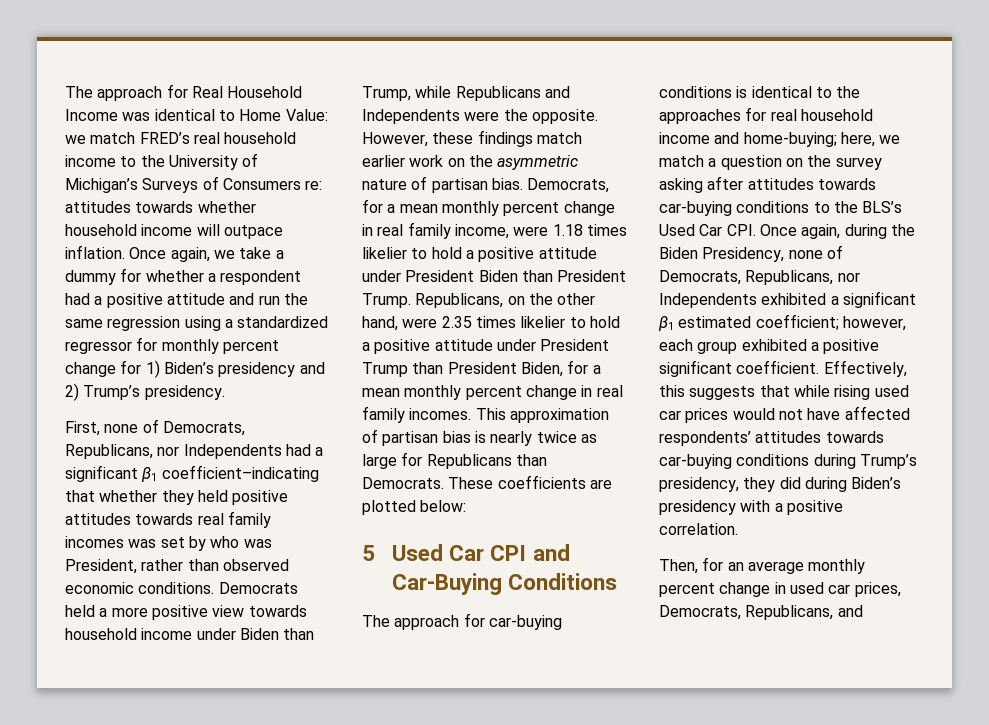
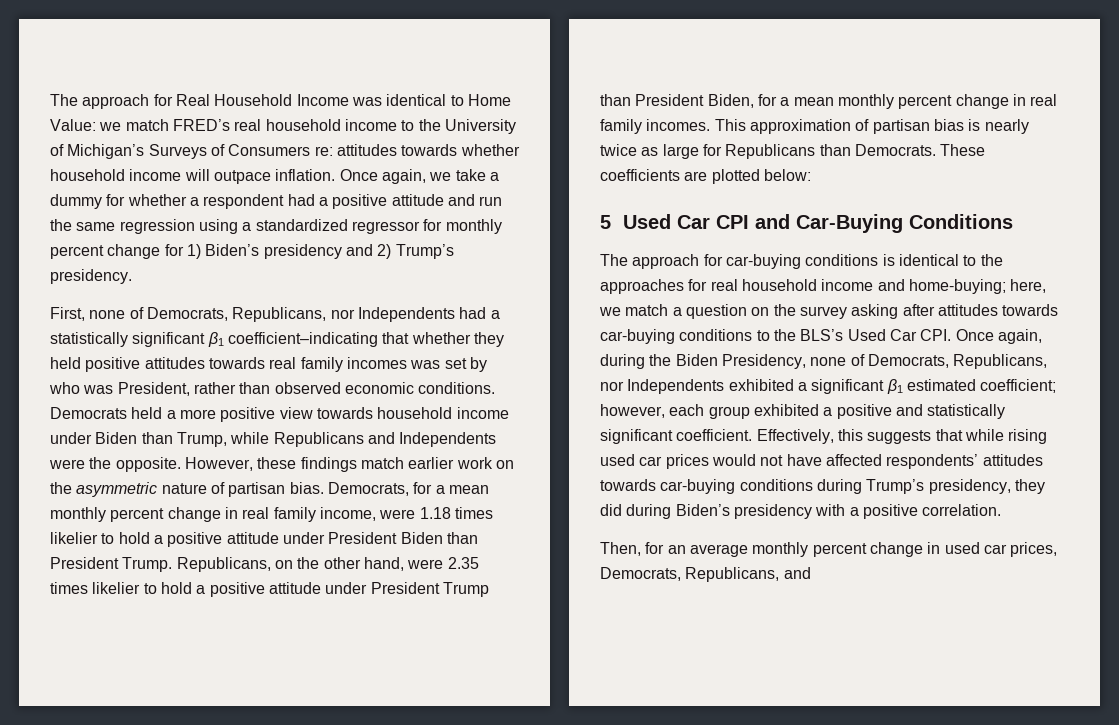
- First, none of Democrats, Republicans, nor Independents had a significant β1 coefficient–indicating that whether they held positive attitudes towards real family incomes was set by who was President, rather than observed economic conditions.
+ First, none of Democrats, Republicans, nor Independents had a statistically significant β1 coefficient–indicating that whether they held positive attitudes towards real family incomes was set by who was President, rather than observed economic conditions.
- however, each group exhibited a positive significant coefficient.
+ however, each group exhibited a positive and statistically significant coefficient.

